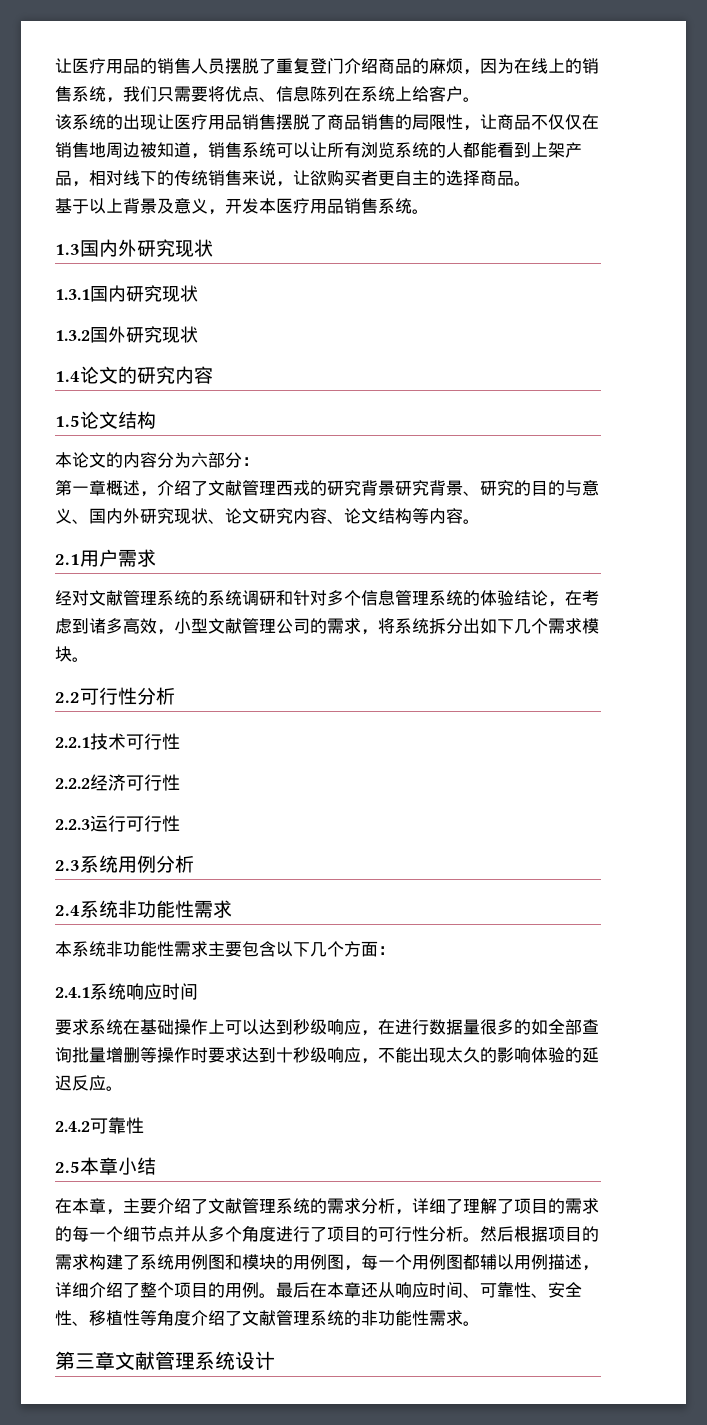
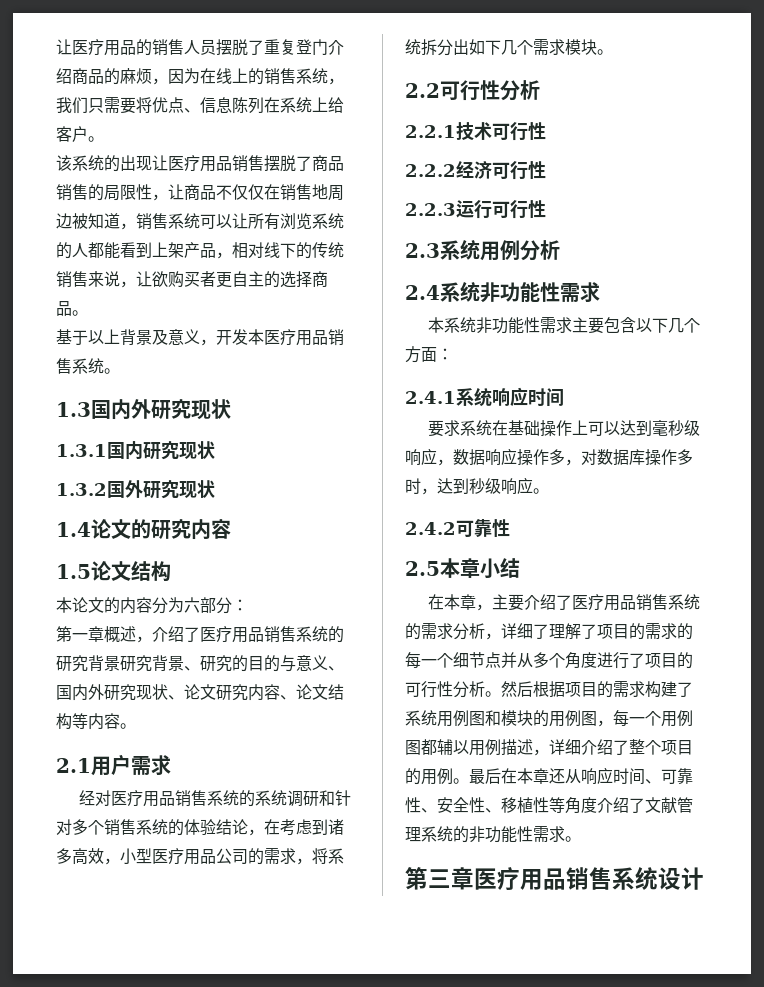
- 第一章概述，介绍了文献管理西戎的研究背景研究背景、研究的目的与意义、国内外研究现状、论文研究内容、论文结构等内容。
+ 第一章概述，介绍了医疗用品销售系统的研究背景研究背景、研究的目的与意义、国内外研究现状、论文研究内容、论文结构等内容。
- 经对文献管理系统的系统调研和针对多个信息管理系统的体验结论，在考虑到诸多高效，小型文献管理公司的需求，将系统拆分出如下几个需求模块。
+ 经对医疗用品销售系统的系统调研和针对多个销售系统的体验结论，在考虑到诸多高效，小型医疗用品公司的需求，将系统拆分出如下几个需求模块。
- 要求系统在基础操作上可以达到秒级响应，在进行数据量很多的如全部查询批量增删等操作时要求达到十秒级响应，不能出现太久的影响体验的延迟反应。
+ 要求系统在基础操作上可以达到毫秒级响应，数据响应操作多，对数据库操作多时，达到秒级响应。
- 在本章，主要介绍了文献管理系统的需求分析，详细了理解了项目的需求的每一个细节点并从多个角度进行了项目的可行性分析。
+ 在本章，主要介绍了医疗用品销售系统的需求分析，详细了理解了项目的需求的每一个细节点并从多个角度进行了项目的可行性分析。
- 第三章文献管理系统设计
+ 第三章医疗用品销售系统设计

